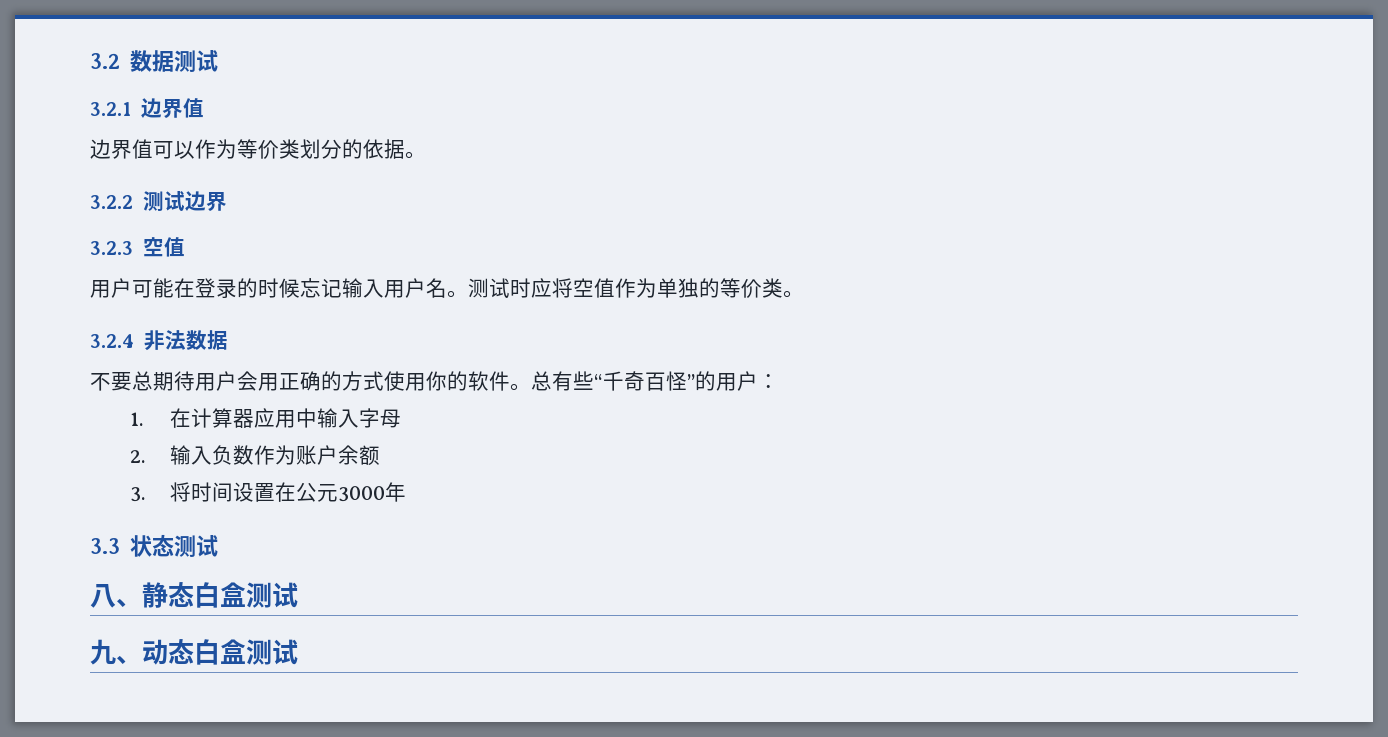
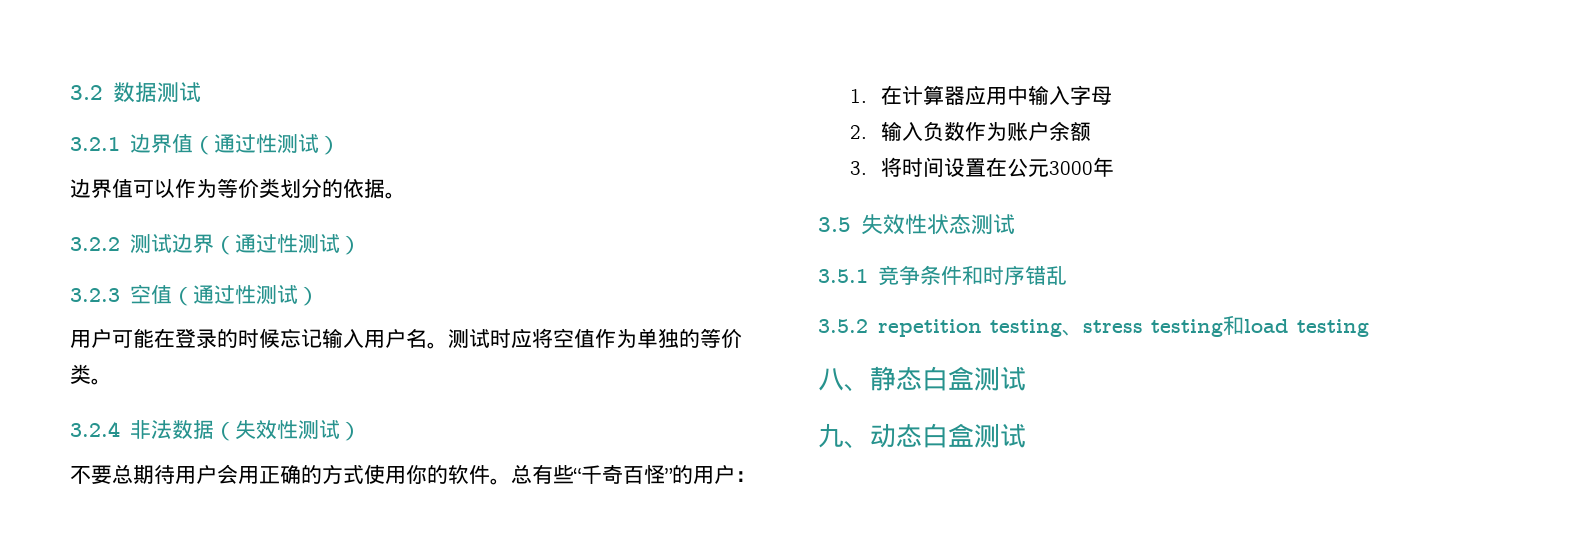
- 3.2.1边界值
+ 3.2.1边界值（通过性测试）
- 3.2.2测试边界
+ 3.2.2测试边界（通过性测试）
- 3.2.3空值
+ 3.2.3空值（通过性测试）
- 3.2.4非法数据
+ 3.2.4非法数据（失效性测试）
- 3.3状态测试
+ 3.5失效性状态测试
+ 3.5.1竞争条件和时序错乱
+ 3.5.2 repetition testing、stress testing和load testing

